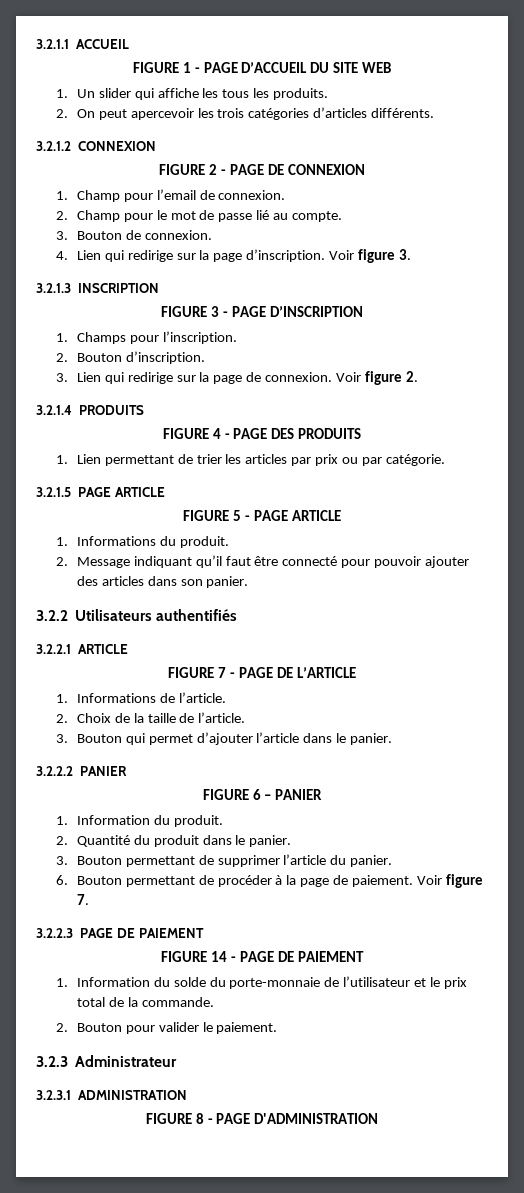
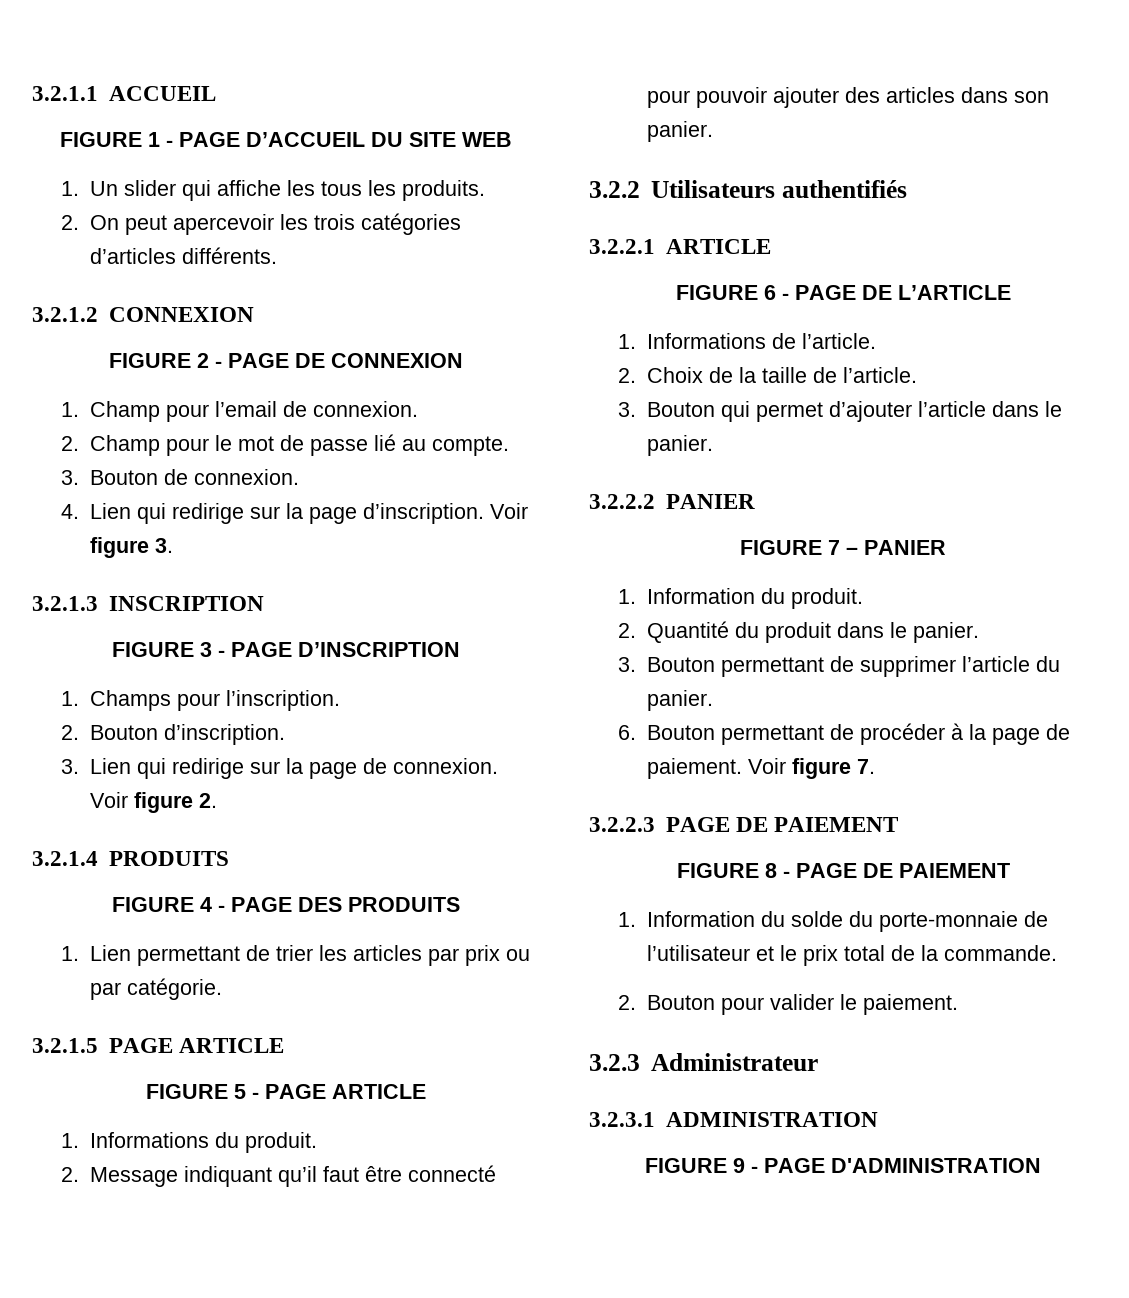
- FIGURE 7 - PAGE DE L’ARTICLE
+ FIGURE 6 - PAGE DE L’ARTICLE
- FIGURE 6 – PANIER
+ FIGURE 7 – PANIER
- FIGURE 14 - PAGE DE PAIEMENT
+ FIGURE 8 - PAGE DE PAIEMENT
- FIGURE 8 - PAGE D'ADMINISTRATION
+ FIGURE 9 - PAGE D'ADMINISTRATION

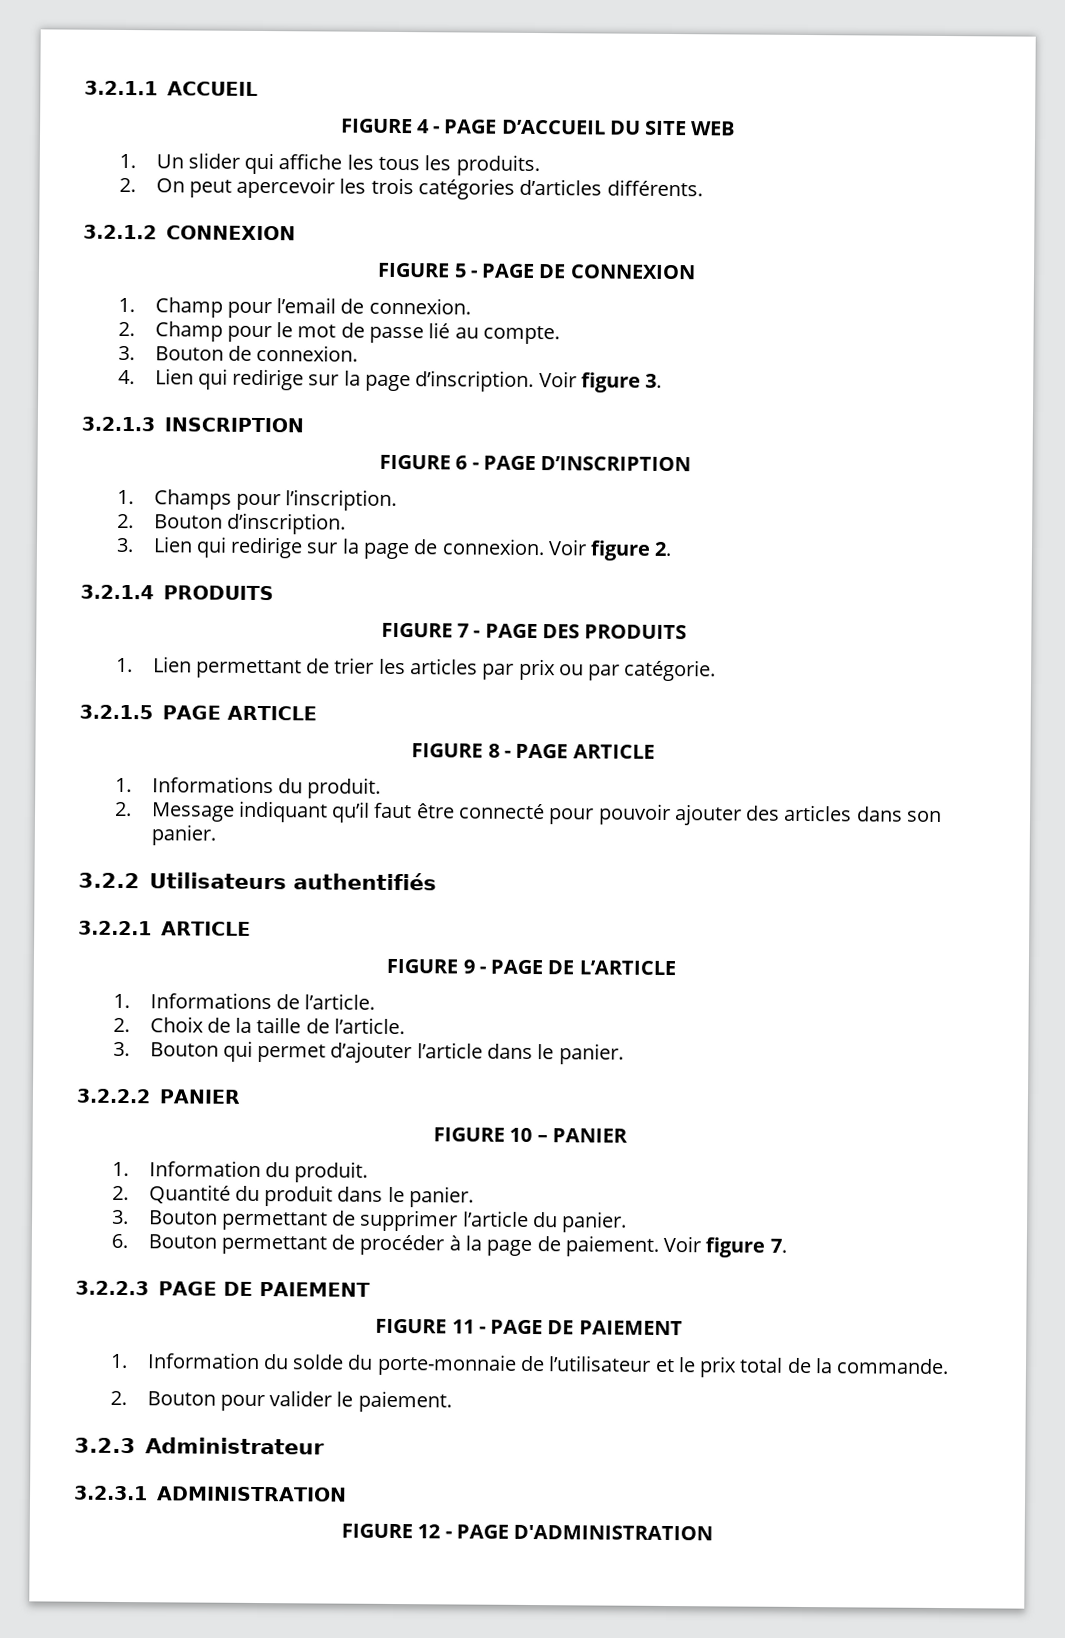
- FIGURE 1 - PAGE D’ACCUEIL DU SITE WEB
+ FIGURE 4 - PAGE D’ACCUEIL DU SITE WEB
- FIGURE 2 - PAGE DE CONNEXION
+ FIGURE 5 - PAGE DE CONNEXION
- FIGURE 3 - PAGE D’INSCRIPTION
+ FIGURE 6 - PAGE D’INSCRIPTION
- FIGURE 4 - PAGE DES PRODUITS
+ FIGURE 7 - PAGE DES PRODUITS
- FIGURE 5 - PAGE ARTICLE
+ FIGURE 8 - PAGE ARTICLE
- FIGURE 6 - PAGE DE L’ARTICLE
+ FIGURE 9 - PAGE DE L’ARTICLE
- FIGURE 7 – PANIER
+ FIGURE 10 – PANIER
- FIGURE 8 - PAGE DE PAIEMENT
+ FIGURE 11 - PAGE DE PAIEMENT
- FIGURE 9 - PAGE D'ADMINISTRATION
+ FIGURE 12 - PAGE D'ADMINISTRATION

